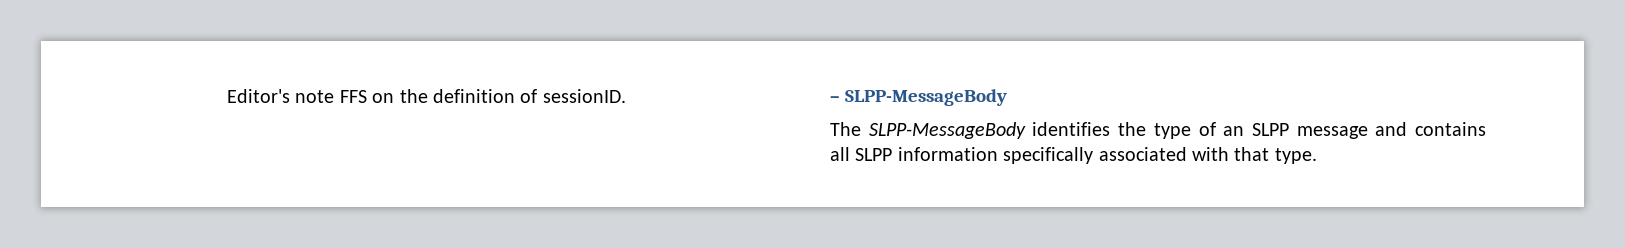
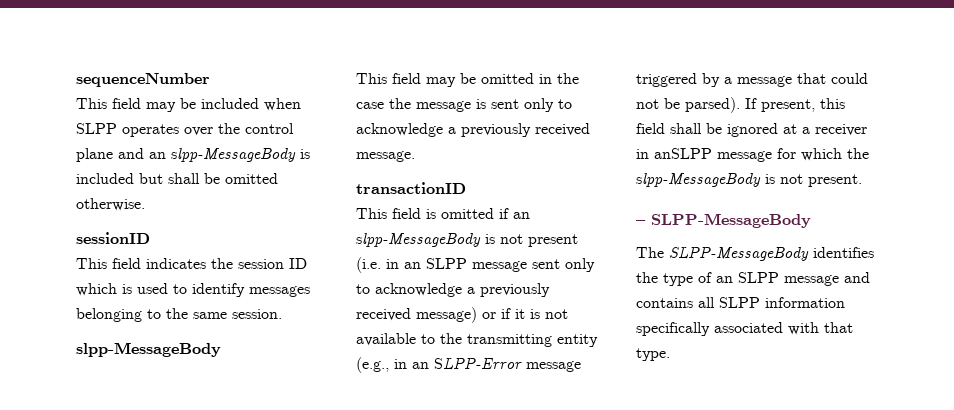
- Editor's note FFS on the definition of sessionID.
+ sequenceNumber
+ This field may be included when SLPP operates over the control plane and an slpp-MessageBody is included but shall be omitted otherwise.
+ sessionID
+ This field indicates the session ID which is used to identify messages belonging to the same session.
+ slpp-MessageBody
+ This field may be omitted in the case the message is sent only to acknowledge a previously received message.
+ transactionID
+ This field is omitted if an slpp-MessageBody is not present (i.e. in an SLPP message sent only to acknowledge a previously received message) or if it is not available to the transmitting entity (e.g., in an SLPP-Error message triggered by a message that could not be parsed). If present, this field shall be ignored at a receiver in anSLPP message for which the slpp-MessageBody is not present.

